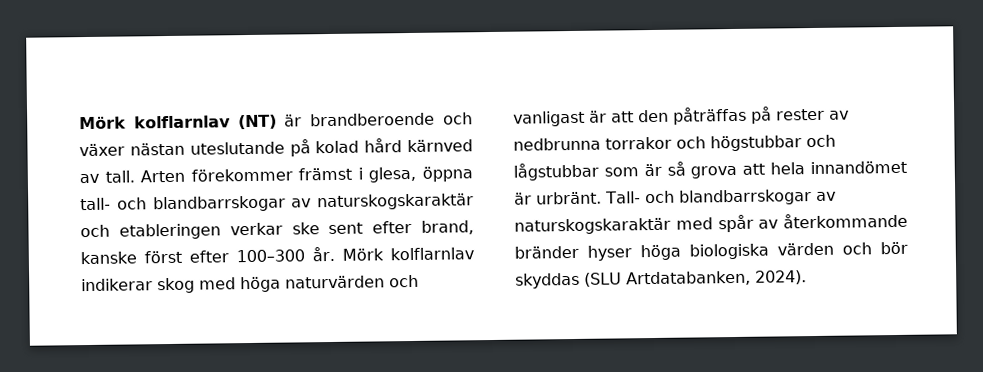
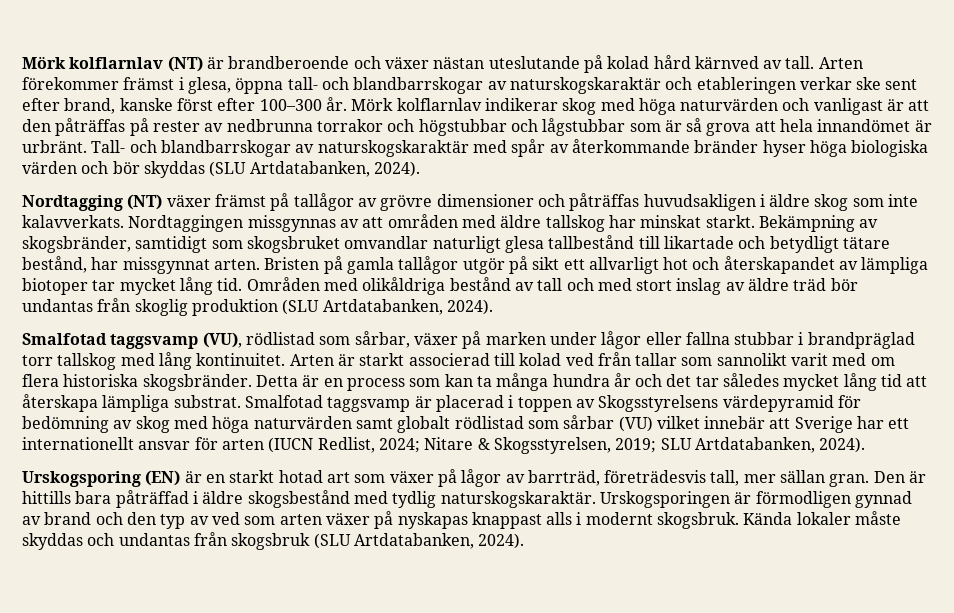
+ Nordtagging (NT) växer främst på tallågor av grövre dimensioner och påträffas huvudsakligen i äldre skog som inte kalavverkats. Nordtaggingen missgynnas av att områden med äldre tallskog har minskat starkt. Bekämpning av skogsbränder, samtidigt som skogsbruket omvandlar naturligt glesa tallbestånd till likartade och betydligt tätare bestånd, har missgynnat arten. Bristen på gamla tallågor utgör på sikt ett allvarligt hot och återskapandet av lämpliga biotoper tar mycket lång tid. Områden med olikåldriga bestånd av tall och med stort inslag av äldre träd bör undantas från skoglig produktion (SLU Artdatabanken, 2024).
+ Smalfotad taggsvamp (VU), rödlistad som sårbar, växer på marken under lågor eller fallna stubbar i brandpräglad torr tallskog med lång kontinuitet. Arten är starkt associerad till kolad ved från tallar som sannolikt varit med om flera historiska skogsbränder. Detta är en process som kan ta många hundra år och det tar således mycket lång tid att återskapa lämpliga substrat. Smalfotad taggsvamp är placerad i toppen av Skogsstyrelsens värdepyramid för bedömning av skog med höga naturvärden samt globalt rödlistad som sårbar (VU) vilket innebär att Sverige har ett internationellt ansvar för arten (IUCN Redlist, 2024; Nitare & Skogsstyrelsen, 2019; SLU Artdatabanken, 2024).
+ Urskogsporing (EN) är en starkt hotad art som växer på lågor av barrträd, företrädesvis tall, mer sällan gran. Den är hittills bara påträffad i äldre skogsbestånd med tydlig naturskogskaraktär. Urskogsporingen är förmodligen gynnad av brand och den typ av ved som arten växer på nyskapas knappast alls i modernt skogsbruk. Kända lokaler måste skyddas och undantas från skogsbruk (SLU Artdatabanken, 2024).

